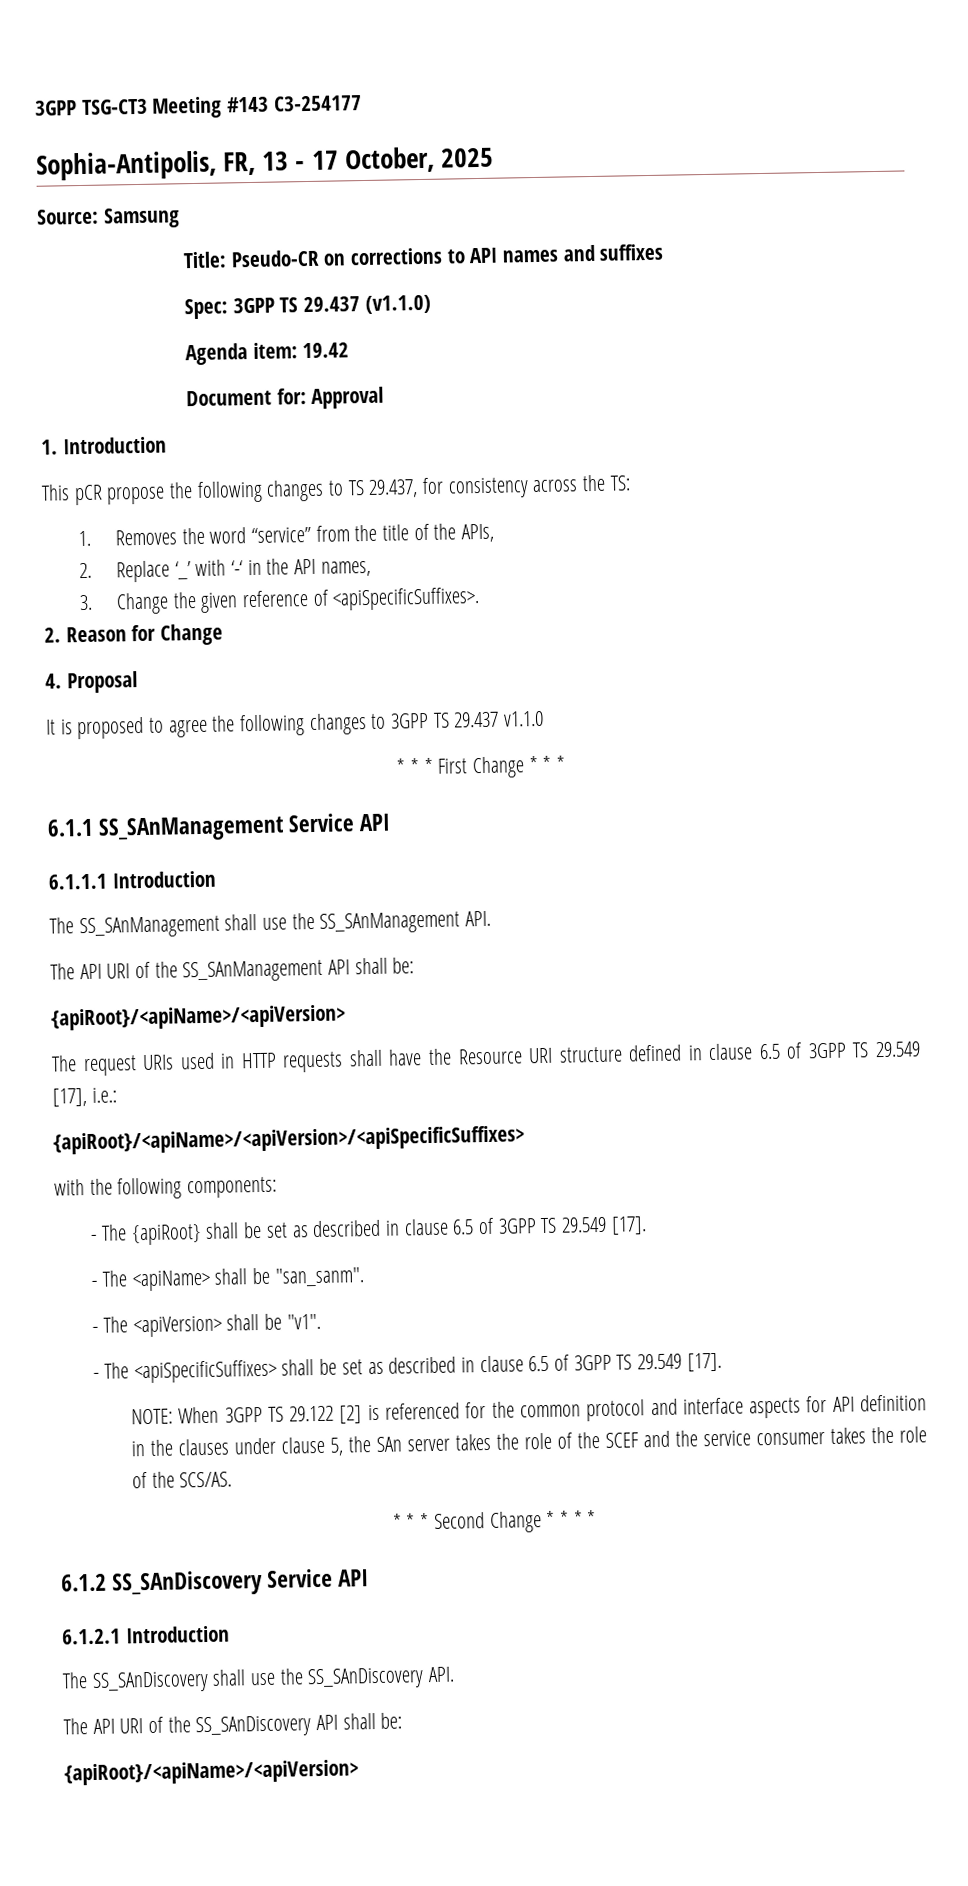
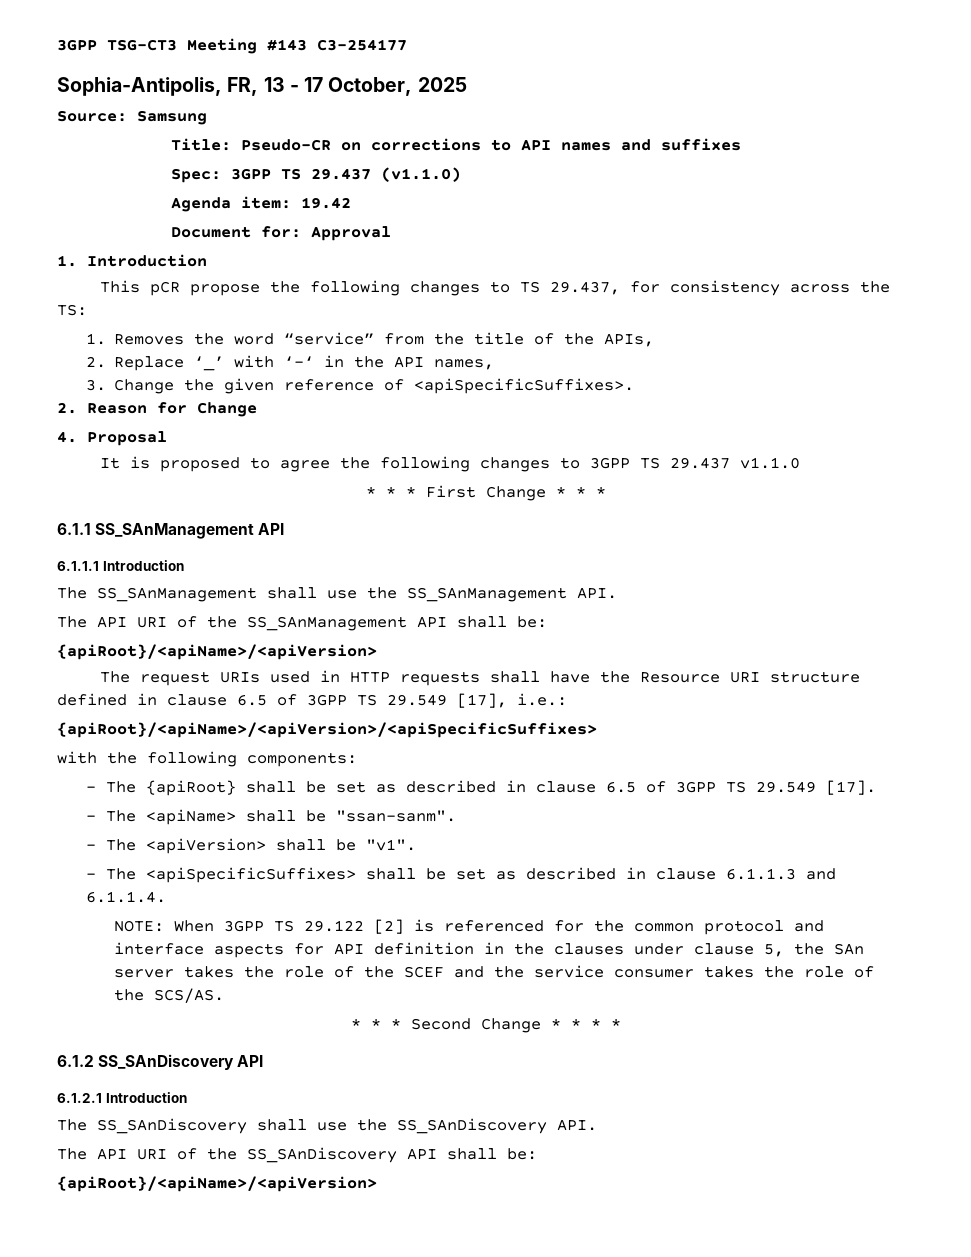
- 6.1.1 SS_SAnManagement Service API
+ 6.1.1 SS_SAnManagement API
- - The <apiName> shall be "san_sanm".
+ - The <apiName> shall be "ssan-sanm".
- - The <apiSpecificSuffixes> shall be set as described in clause 6.5 of 3GPP TS 29.549 [17].
+ - The <apiSpecificSuffixes> shall be set as described in clause 6.1.1.3 and 6.1.1.4.
- 6.1.2 SS_SAnDiscovery Service API
+ 6.1.2 SS_SAnDiscovery API

